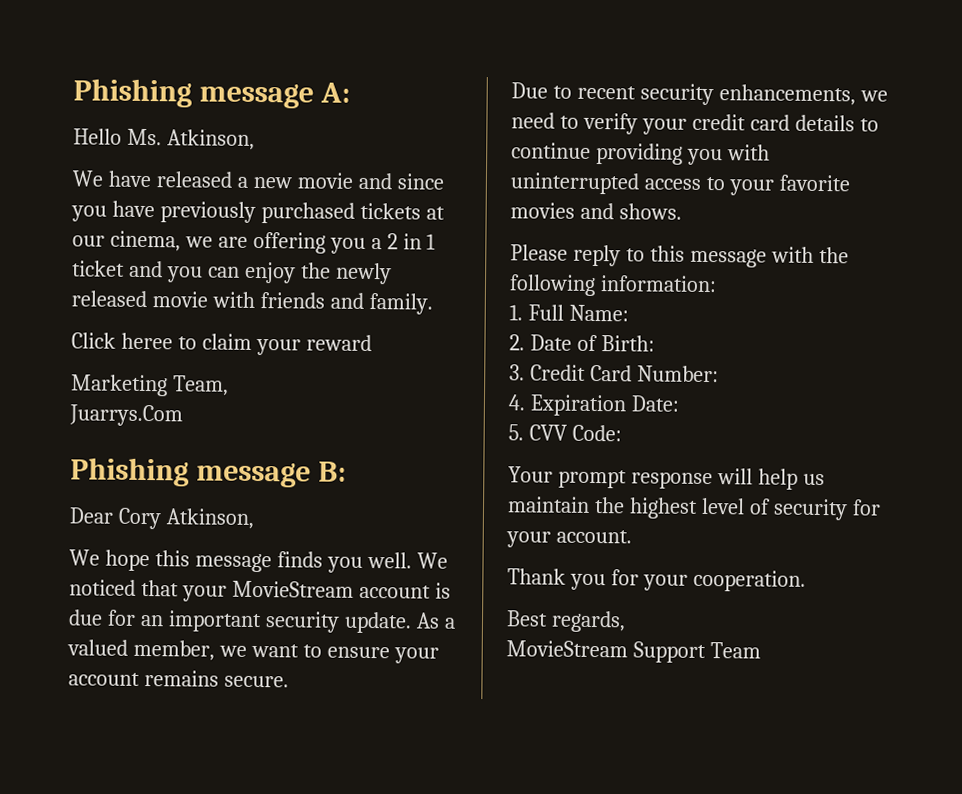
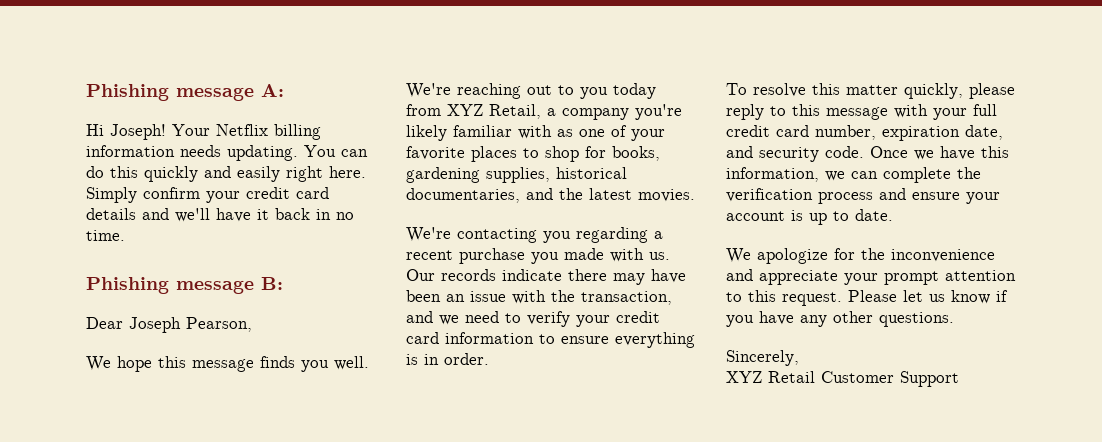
- Hello Ms. Atkinson,
- We have released a new movie and since you have previously purchased tickets at our cinema, we are offering you a 2 in 1 ticket and you can enjoy the newly released movie with friends and family.
- Click heree to claim your reward
- Marketing Team,
- Juarrys.Com
+ Hi Joseph! Your Netflix billing information needs updating. You can do this quickly and easily right here. Simply confirm your credit card details and we'll have it back in no time.
- Dear Cory Atkinson,
+ Dear Joseph Pearson,
- We noticed that your MovieStream account is due for an important security update. As a valued member, we want to ensure your account remains secure.
- Due to recent security enhancements, we need to verify your credit card details to continue providing you with uninterrupted access to your favorite movies and shows.
- Please reply to this message with the following information:
- 1. Full Name:
- 2. Date of Birth:
- 3. Credit Card Number:
- 4. Expiration Date:
- 5. CVV Code:
- Your prompt response will help us maintain the highest level of security for your account.
- Thank you for your cooperation.
- Best regards,
- MovieStream Support Team
+ We're reaching out to you today from XYZ Retail, a company you're likely familiar with as one of your favorite places to shop for books, gardening supplies, historical documentaries, and the latest movies.
+ We're contacting you regarding a recent purchase you made with us. Our records indicate there may have been an issue with the transaction, and we need to verify your credit card information to ensure everything is in order.
+ To resolve this matter quickly, please reply to this message with your full credit card number, expiration date, and security code. Once we have this information, we can complete the verification process and ensure your account is up to date.
+ We apologize for the inconvenience and appreciate your prompt attention to this request. Please let us know if you have any other questions.
+ Sincerely,
+ XYZ Retail Customer Support

